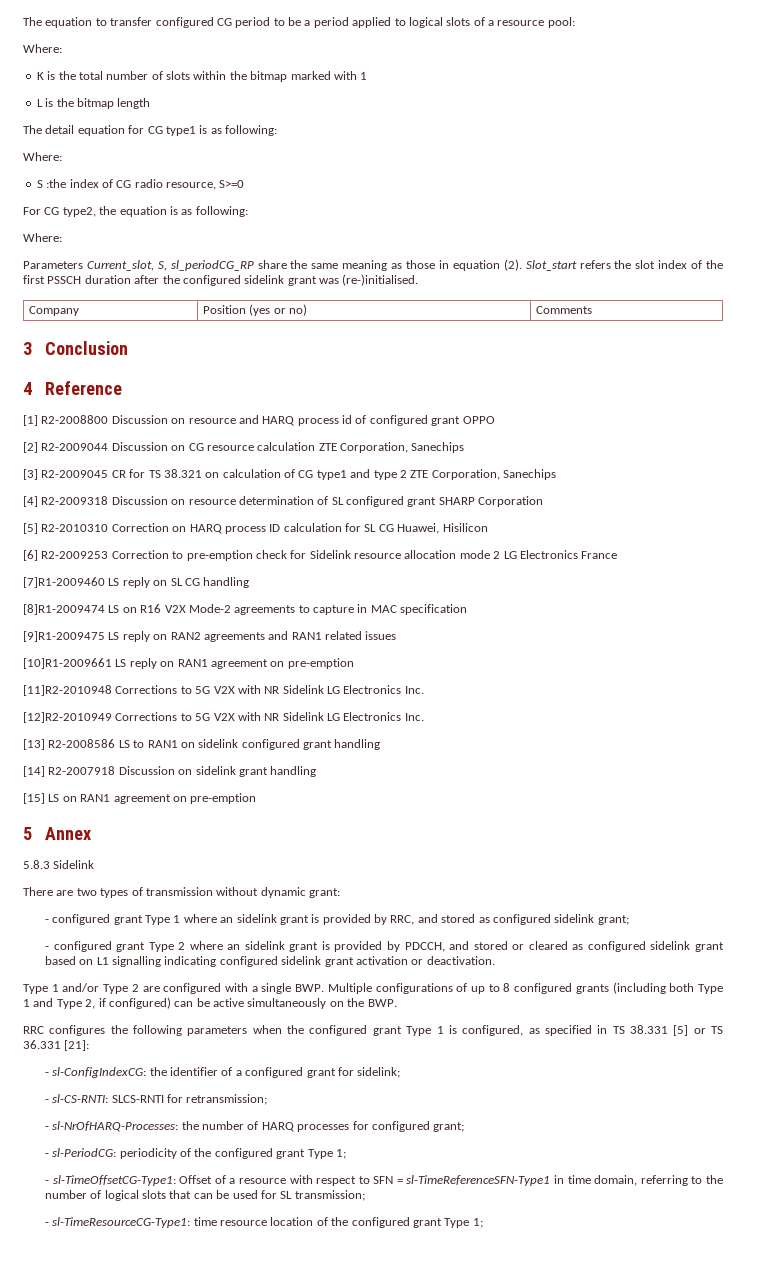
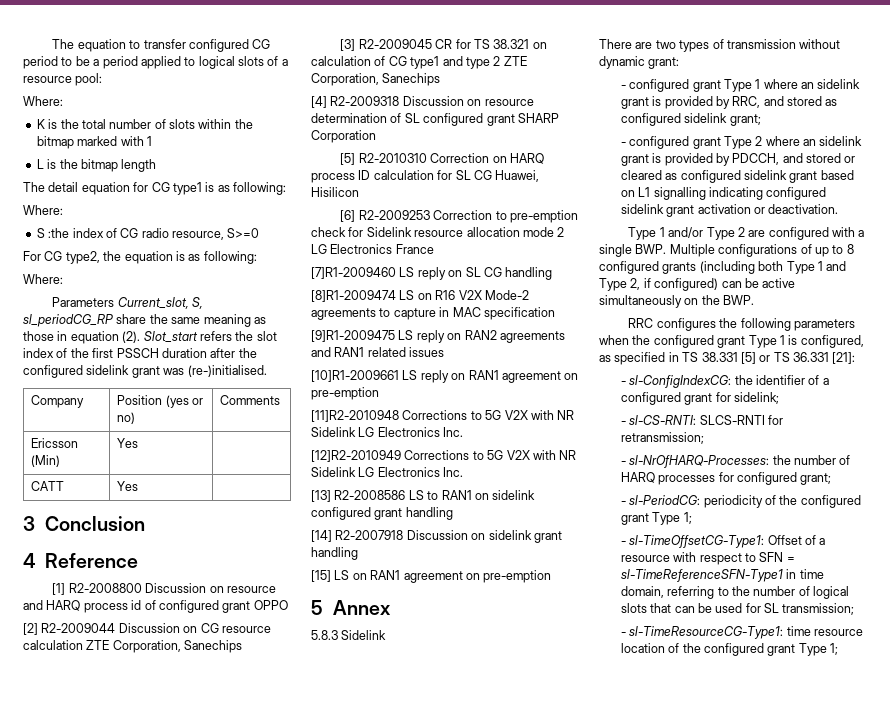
+ Ericsson (Min) | Yes |
+ CATT | Yes |

